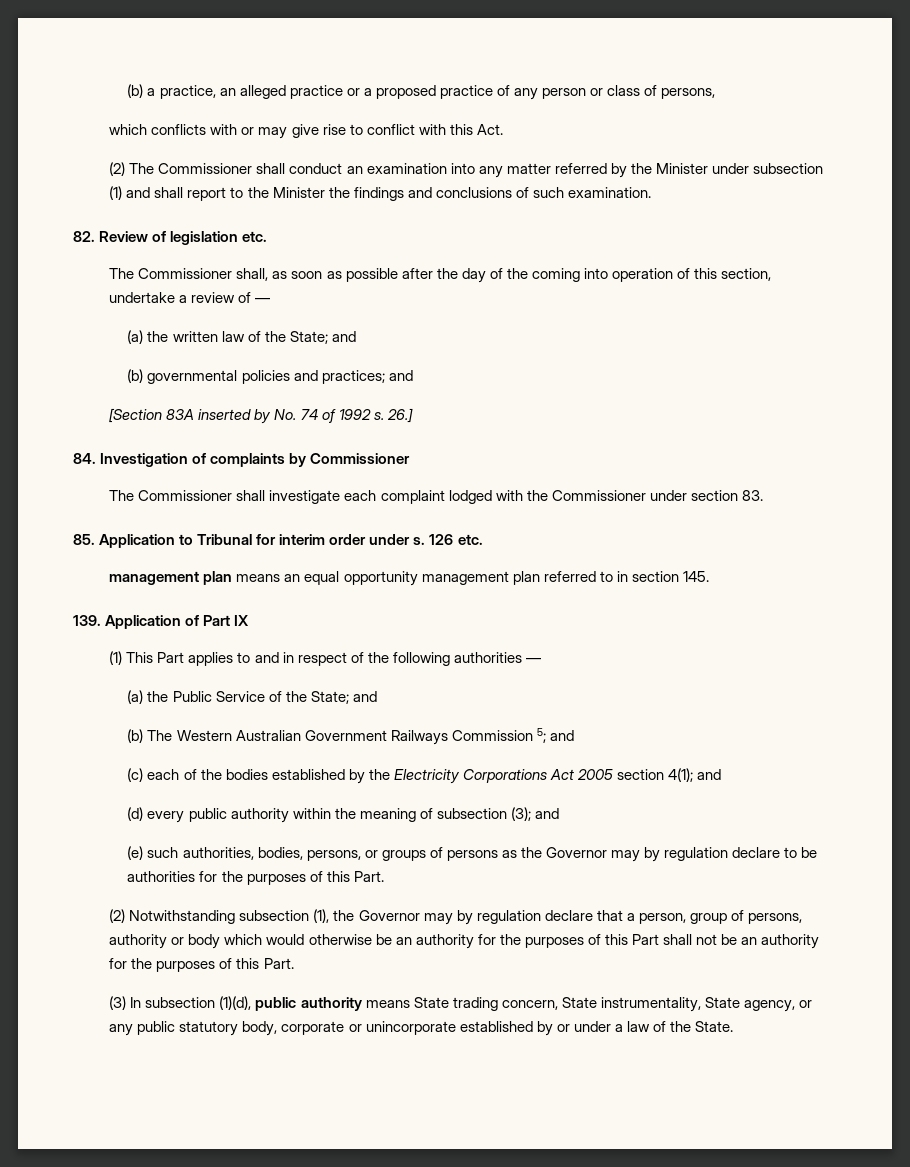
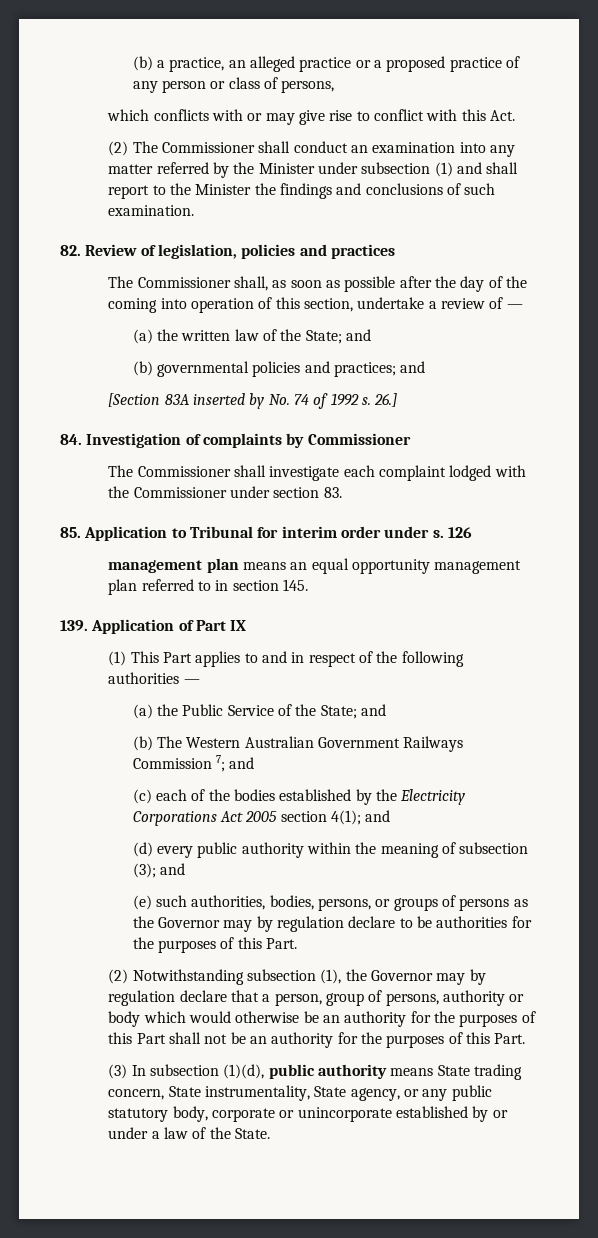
- 82. Review of legislation etc.
+ 82. Review of legislation, policies and practices
- 126 etc.
+ 126
- (b) The Western Australian Government Railways Commission 5; and
+ (b) The Western Australian Government Railways Commission 7; and

